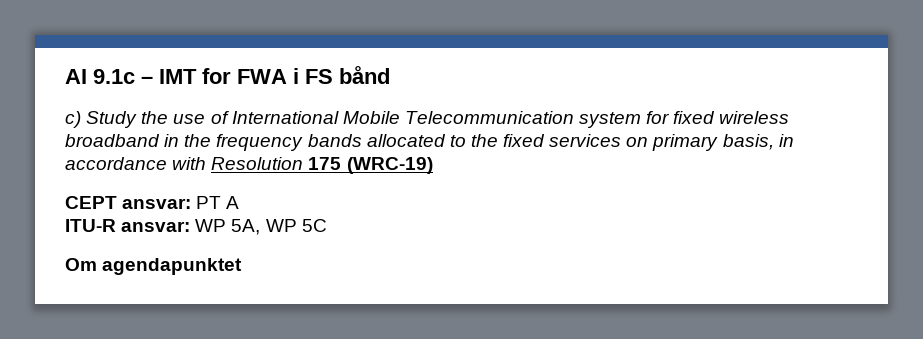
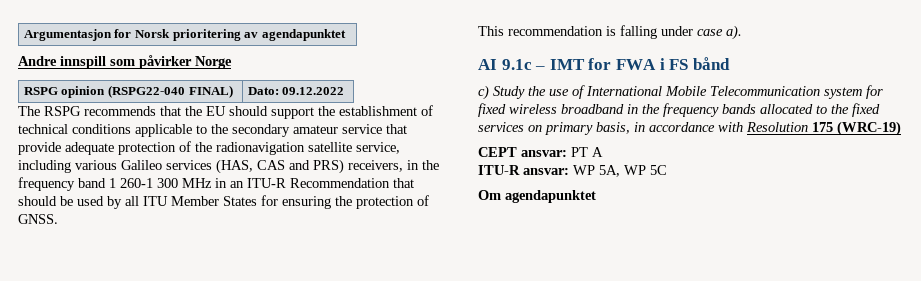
+ Argumentasjon for Norsk prioritering av agendapunktet
+ Andre innspill som påvirker Norge
+ RSPG opinion (RSPG22-040 FINAL) | Dato: 09.12.2022
+ The RSPG recommends that the EU should support the establishment of technical conditions applicable to the secondary amateur service that provide adequate protection of the radionavigation satellite service, including various Galileo services (HAS, CAS and PRS) receivers, in the frequency band 1 260-1 300 MHz in an ITU-R Recommendation that should be used by all ITU Member States for ensuring the protection of GNSS.
+ This recommendation is falling under case a).

